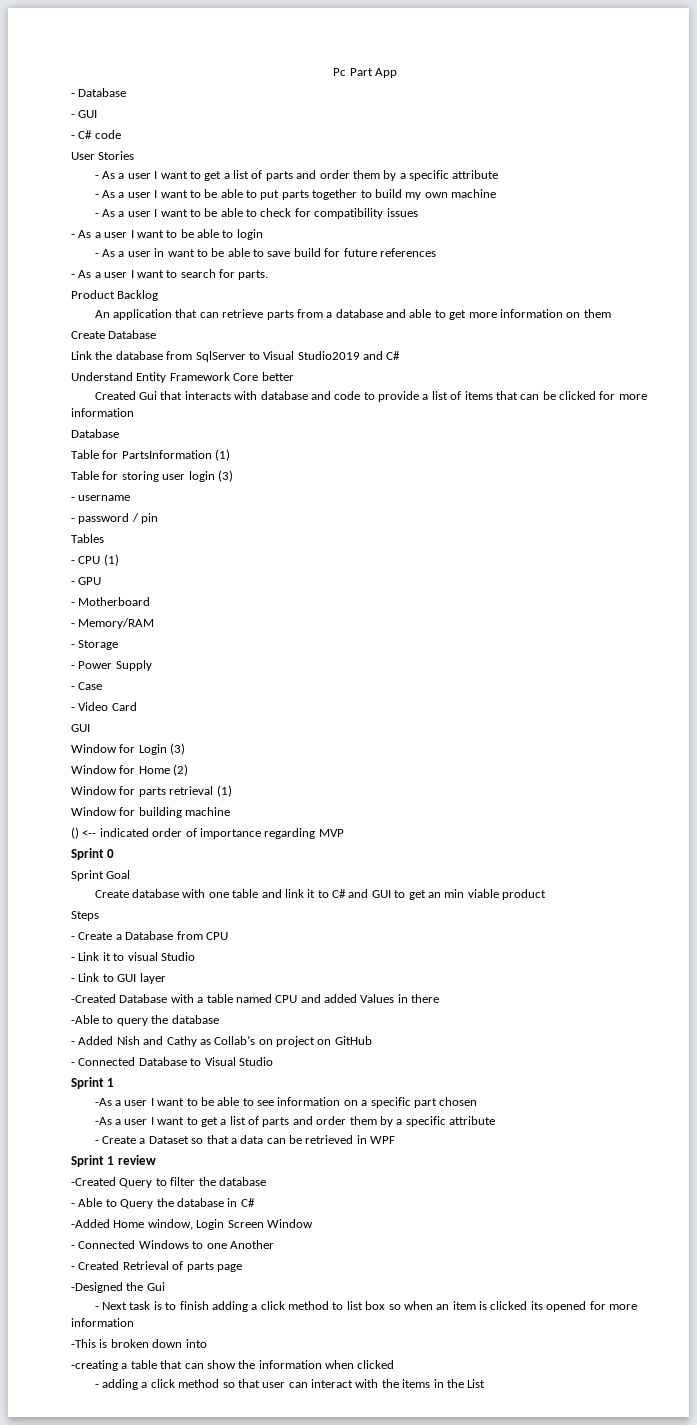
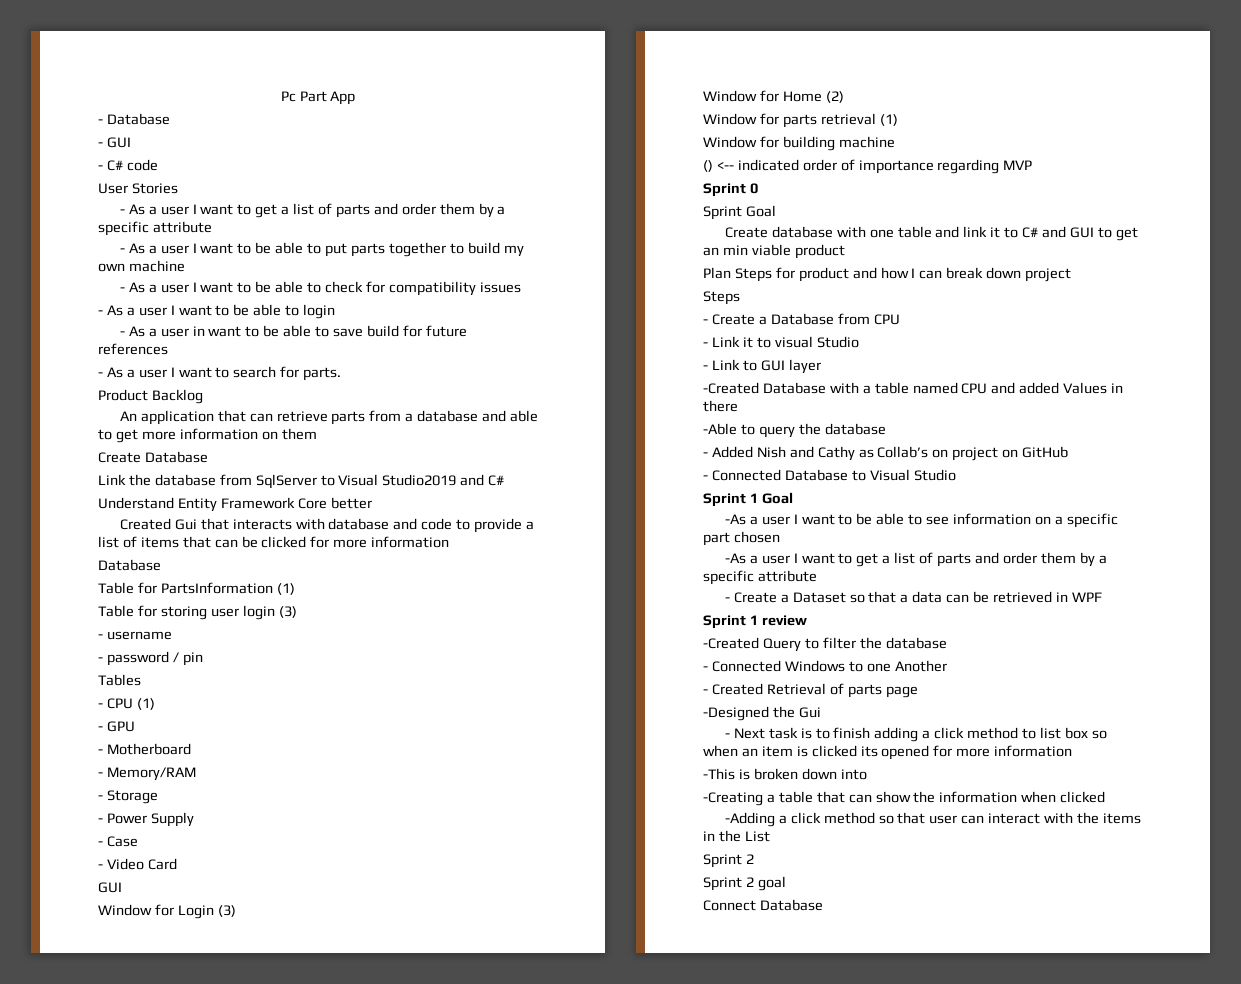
+ Plan Steps for product and how I can break down project
  - Connected Database to Visual Studio
- Sprint 1
+ Sprint 1 Goal
- - Able to Query the database in C#
- -Added Home window, Login Screen Window
- -creating a table that can show the information when clicked
+ -Creating a table that can show the information when clicked
- - adding a click method so that user can interact with the items in the List
+ -Adding a click method so that user can interact with the items in the List
+ Sprint 2
+ Sprint 2 goal
+ Connect Database

